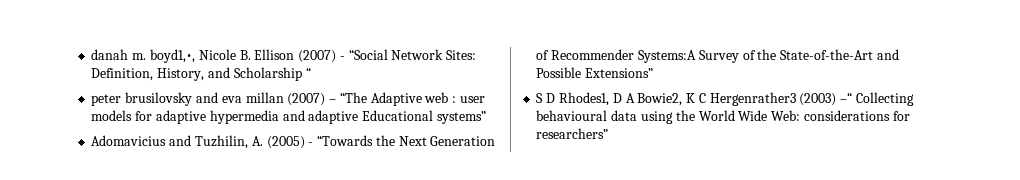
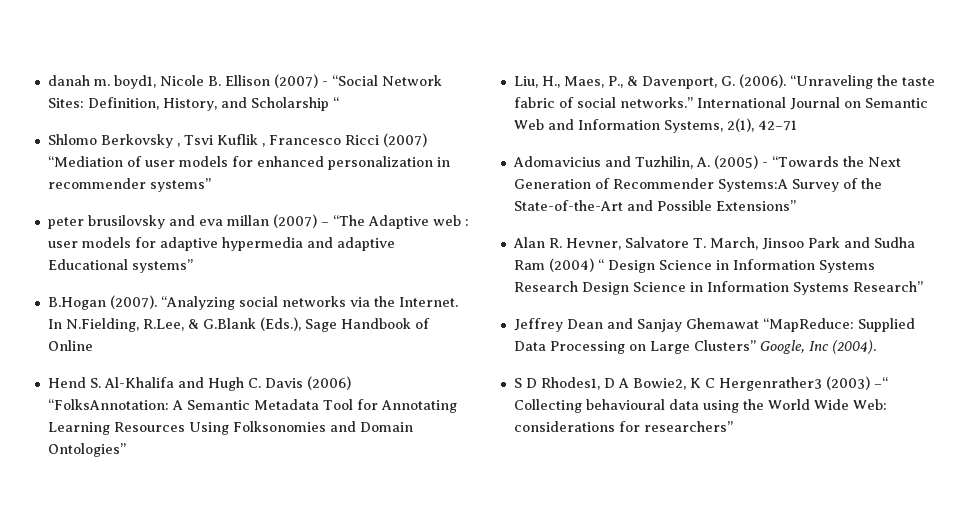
- danah m. boyd1,•, Nicole B. Ellison (2007) - “Social Network Sites: Definition, History, and Scholarship “
+ danah m. boyd1, Nicole B. Ellison (2007) - “Social Network Sites: Definition, History, and Scholarship “
+ Shlomo Berkovsky , Tsvi Kuflik , Francesco Ricci (2007) “Mediation of user models for enhanced personalization in recommender systems”
+ B.Hogan (2007). “Analyzing social networks via the Internet. In N.Fielding, R.Lee, & G.Blank (Eds.), Sage Handbook of Online
+ Hend S. Al-Khalifa and Hugh C. Davis (2006) “FolksAnnotation: A Semantic Metadata Tool for Annotating Learning Resources Using Folksonomies and Domain Ontologies”
+ Liu, H., Maes, P., & Davenport, G. (2006). “Unraveling the taste fabric of social networks.” International Journal on Semantic Web and Information Systems, 2(1), 42–71
+ Alan R. Hevner, Salvatore T. March, Jinsoo Park and Sudha Ram (2004) “ Design Science in Information Systems Research Design Science in Information Systems Research”
+ Jeffrey Dean and Sanjay Ghemawat “MapReduce: Supplied Data Processing on Large Clusters” Google, Inc (2004).

